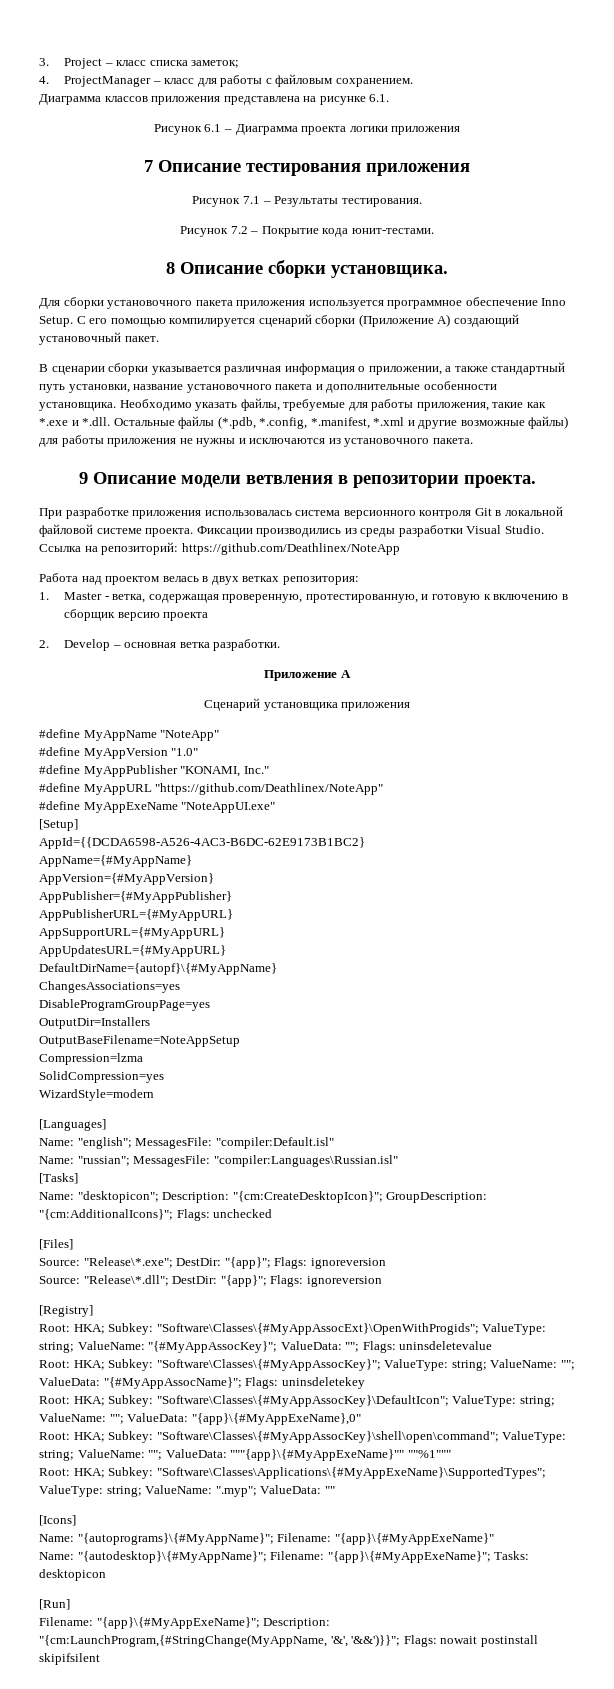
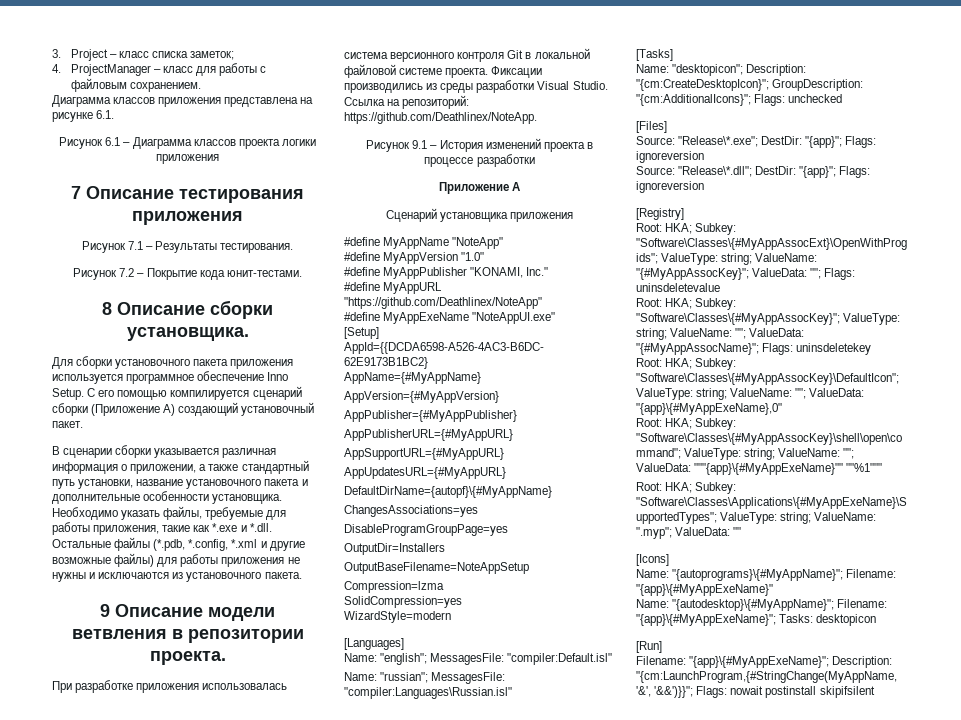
- Рисунок 6.1 – Диаграмма проекта логики приложения
+ Рисунок 6.1 – Диаграмма классов проекта логики приложения
- Необходимо указать файлы, требуемые для работы приложения, такие как *.exe и *.dll. Остальные файлы (*.pdb, *.config, *.manifest, *.xml и другие возможные файлы) для работы приложения не нужны и исключаются из установочного пакета.
+ Необходимо указать файлы, требуемые для работы приложения, такие как *.exe и *.dll. Остальные файлы (*.pdb, *.config, *.xml и другие возможные файлы) для работы приложения не нужны и исключаются из установочного пакета.
- Ссылка на репозиторий: https://github.com/Deathlinex/NoteApp
- Работа над проектом велась в двух ветках репозитория:
- 1. Master - ветка, содержащая проверенную, протестированную, и готовую к включению в сборщик версию проекта
- 2. Develop – основная ветка разработки.
+ Ссылка на репозиторий: https://github.com/Deathlinex/NoteApp.
+ Рисунок 9.1 – История изменений проекта в процессе разработки

